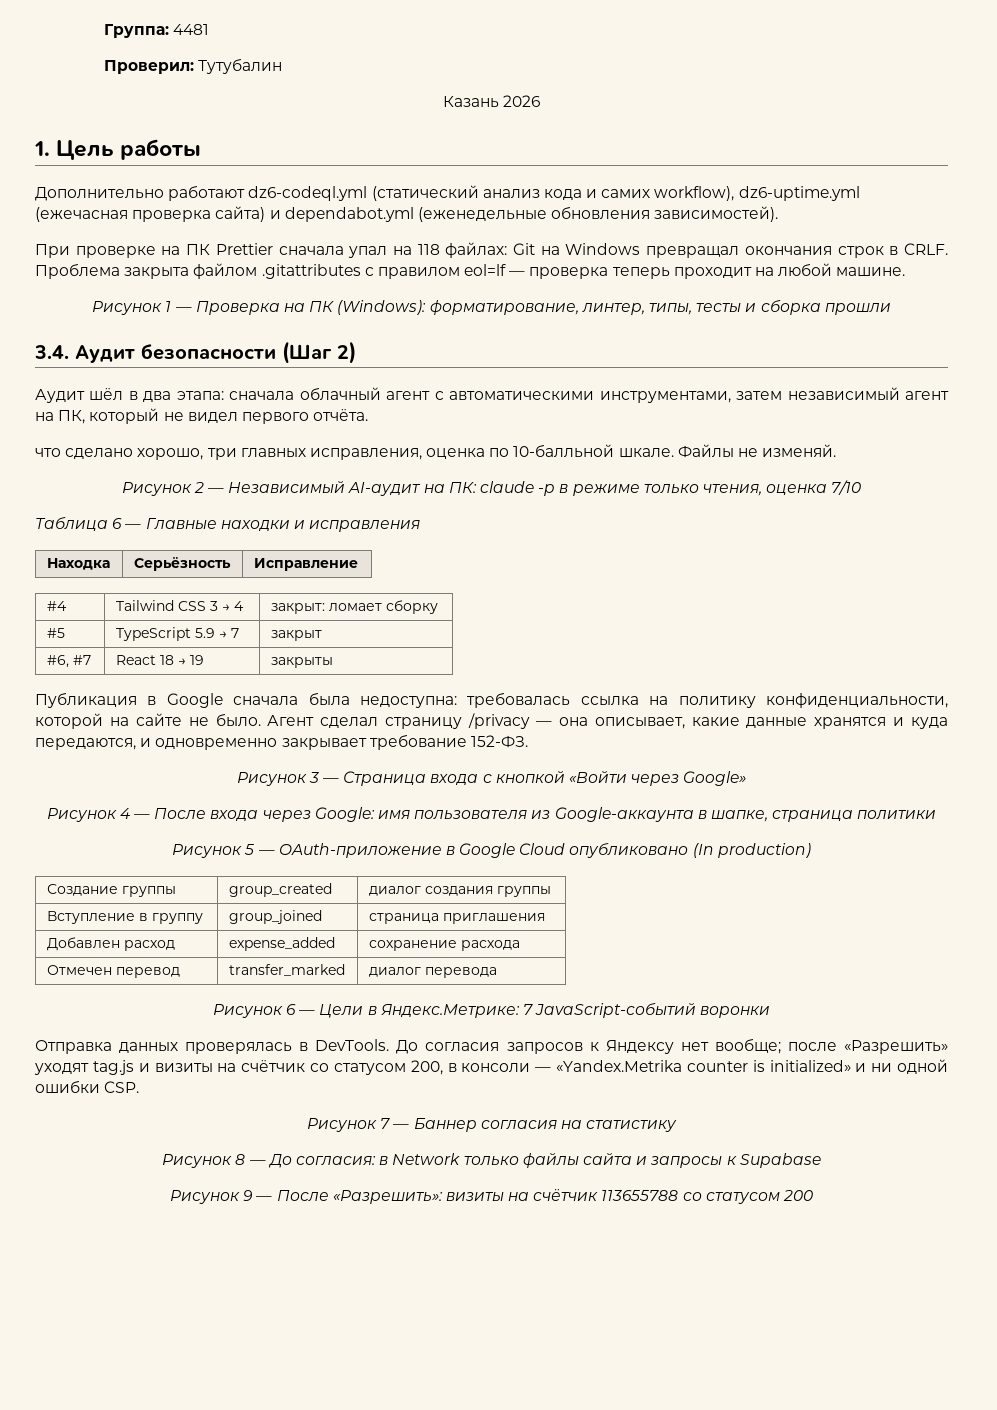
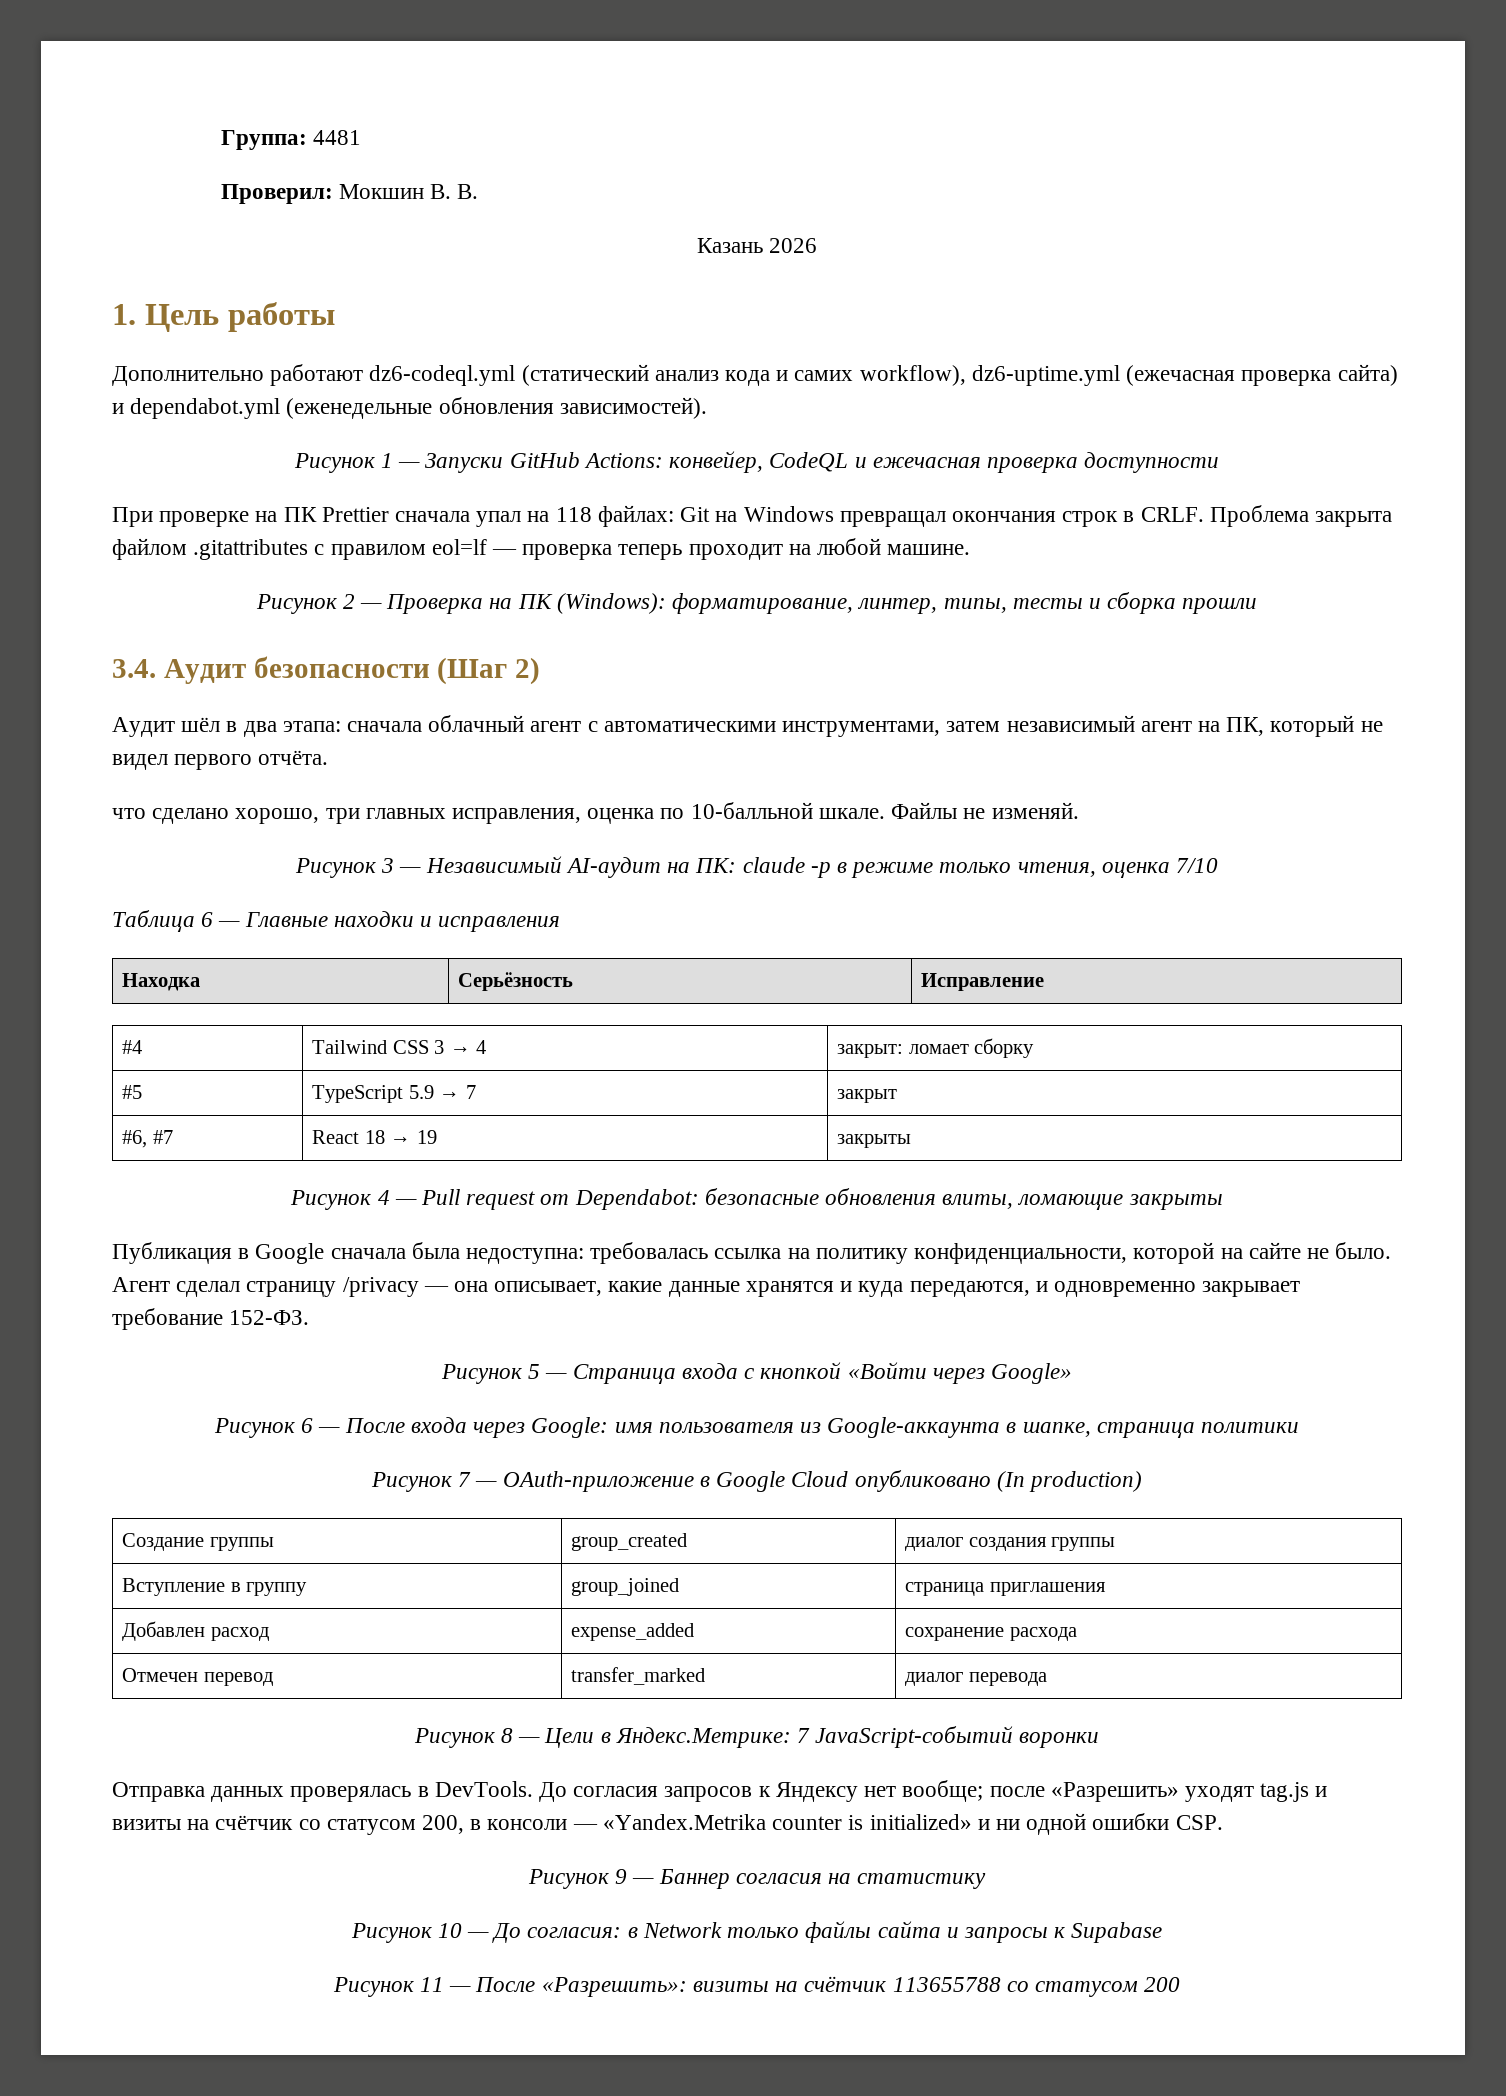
- Проверил: Тутубалин
+ Проверил: Мокшин В. В.
+ Рисунок 1 — Запуски GitHub Actions: конвейер, CodeQL и ежечасная проверка доступности
- Рисунок 1 — Проверка на ПК (Windows): форматирование, линтер, типы, тесты и сборка прошли
+ Рисунок 2 — Проверка на ПК (Windows): форматирование, линтер, типы, тесты и сборка прошли
- Рисунок 2 — Независимый AI-аудит на ПК: claude -p в режиме только чтения, оценка 7/10
+ Рисунок 3 — Независимый AI-аудит на ПК: claude -p в режиме только чтения, оценка 7/10
+ Рисунок 4 — Pull request от Dependabot: безопасные обновления влиты, ломающие закрыты
- Рисунок 3 — Страница входа с кнопкой «Войти через Google»
+ Рисунок 5 — Страница входа с кнопкой «Войти через Google»
- Рисунок 4 — После входа через Google: имя пользователя из Google-аккаунта в шапке, страница политики
+ Рисунок 6 — После входа через Google: имя пользователя из Google-аккаунта в шапке, страница политики
- Рисунок 5 — OAuth-приложение в Google Cloud опубликовано (In production)
+ Рисунок 7 — OAuth-приложение в Google Cloud опубликовано (In production)
- Рисунок 6 — Цели в Яндекс.Метрике: 7 JavaScript-событий воронки
+ Рисунок 8 — Цели в Яндекс.Метрике: 7 JavaScript-событий воронки
- Рисунок 7 — Баннер согласия на статистику
+ Рисунок 9 — Баннер согласия на статистику
- Рисунок 8 — До согласия: в Network только файлы сайта и запросы к Supabase
+ Рисунок 10 — До согласия: в Network только файлы сайта и запросы к Supabase
- Рисунок 9 — После «Разрешить»: визиты на счётчик 113655788 со статусом 200
+ Рисунок 11 — После «Разрешить»: визиты на счётчик 113655788 со статусом 200

